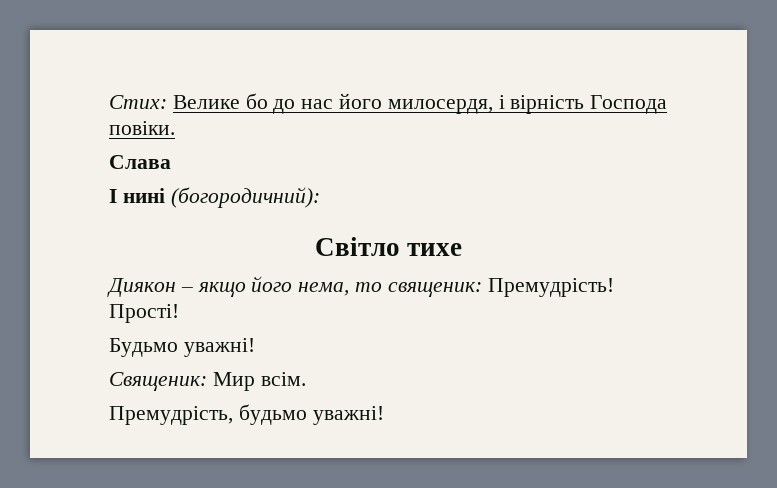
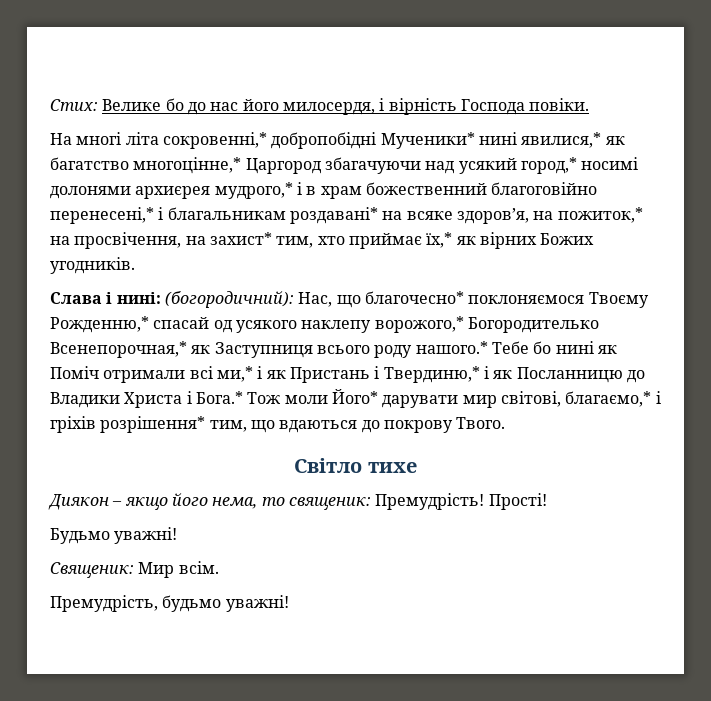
- Слава
- І нині (богородичний):
+ На многі літа сокровенні,* добропобідні Мученики* нині явилися,* як багатство многоцінне,* Царгород збагачуючи над усякий город,* носимі долонями архиєрея мудрого,* і в храм божественний благоговійно перенесені,* і благальникам роздавані* на всяке здоров’я, на пожиток,* на просвічення, на захист* тим, хто приймає їх,* як вірних Божих угодників.
+ Слава і нині: (богородичний): Нас, що благочесно* поклоняємося Твоєму Рожденню,* спасай од усякого наклепу ворожого,* Богородителько Всенепорочная,* як Заступниця всього роду нашого.* Тебе бо нині як Поміч отримали всі ми,* і як Пристань і Твердиню,* і як Посланницю до Владики Христа і Бога.* Тож моли Його* дарувати мир світові, благаємо,* і гріхів розрішення* тим, що вдаються до покрову Твого.

